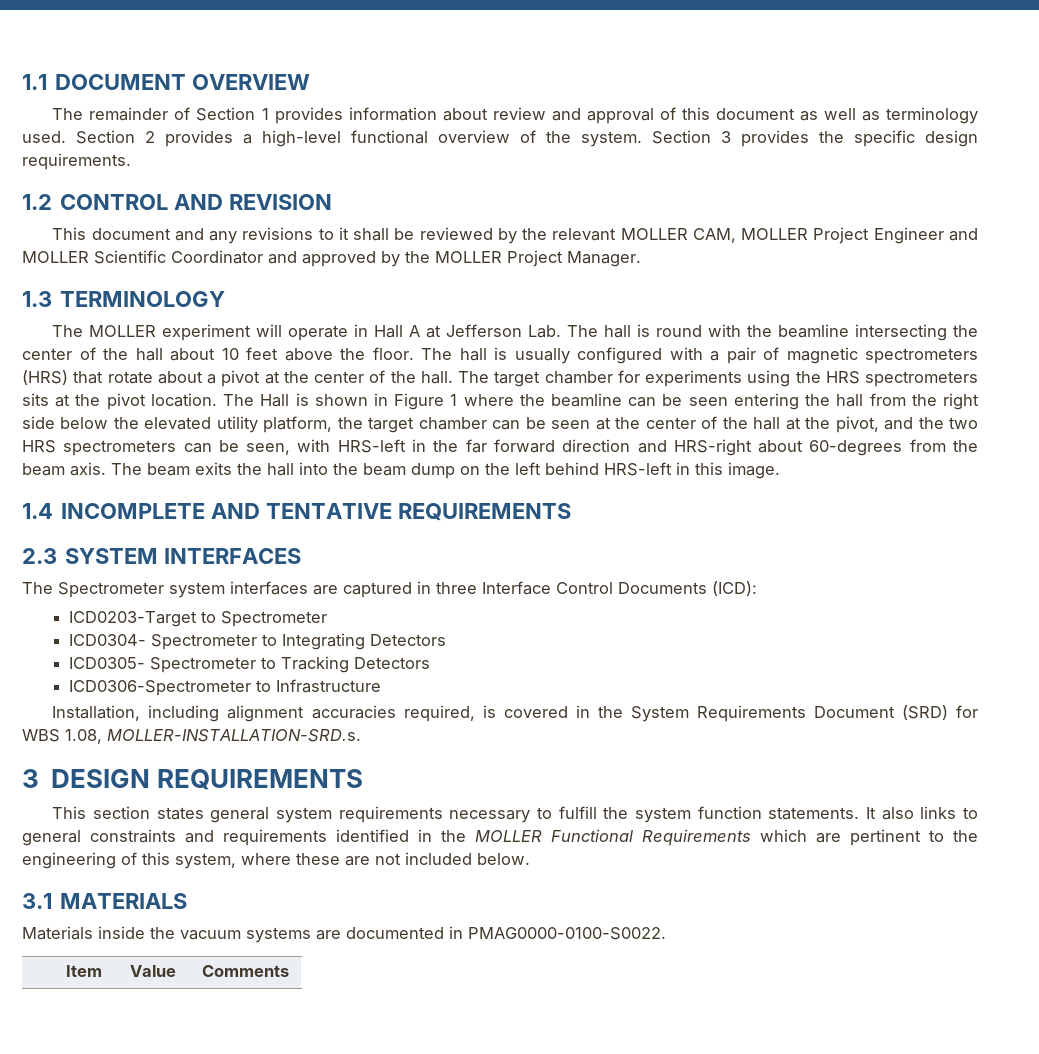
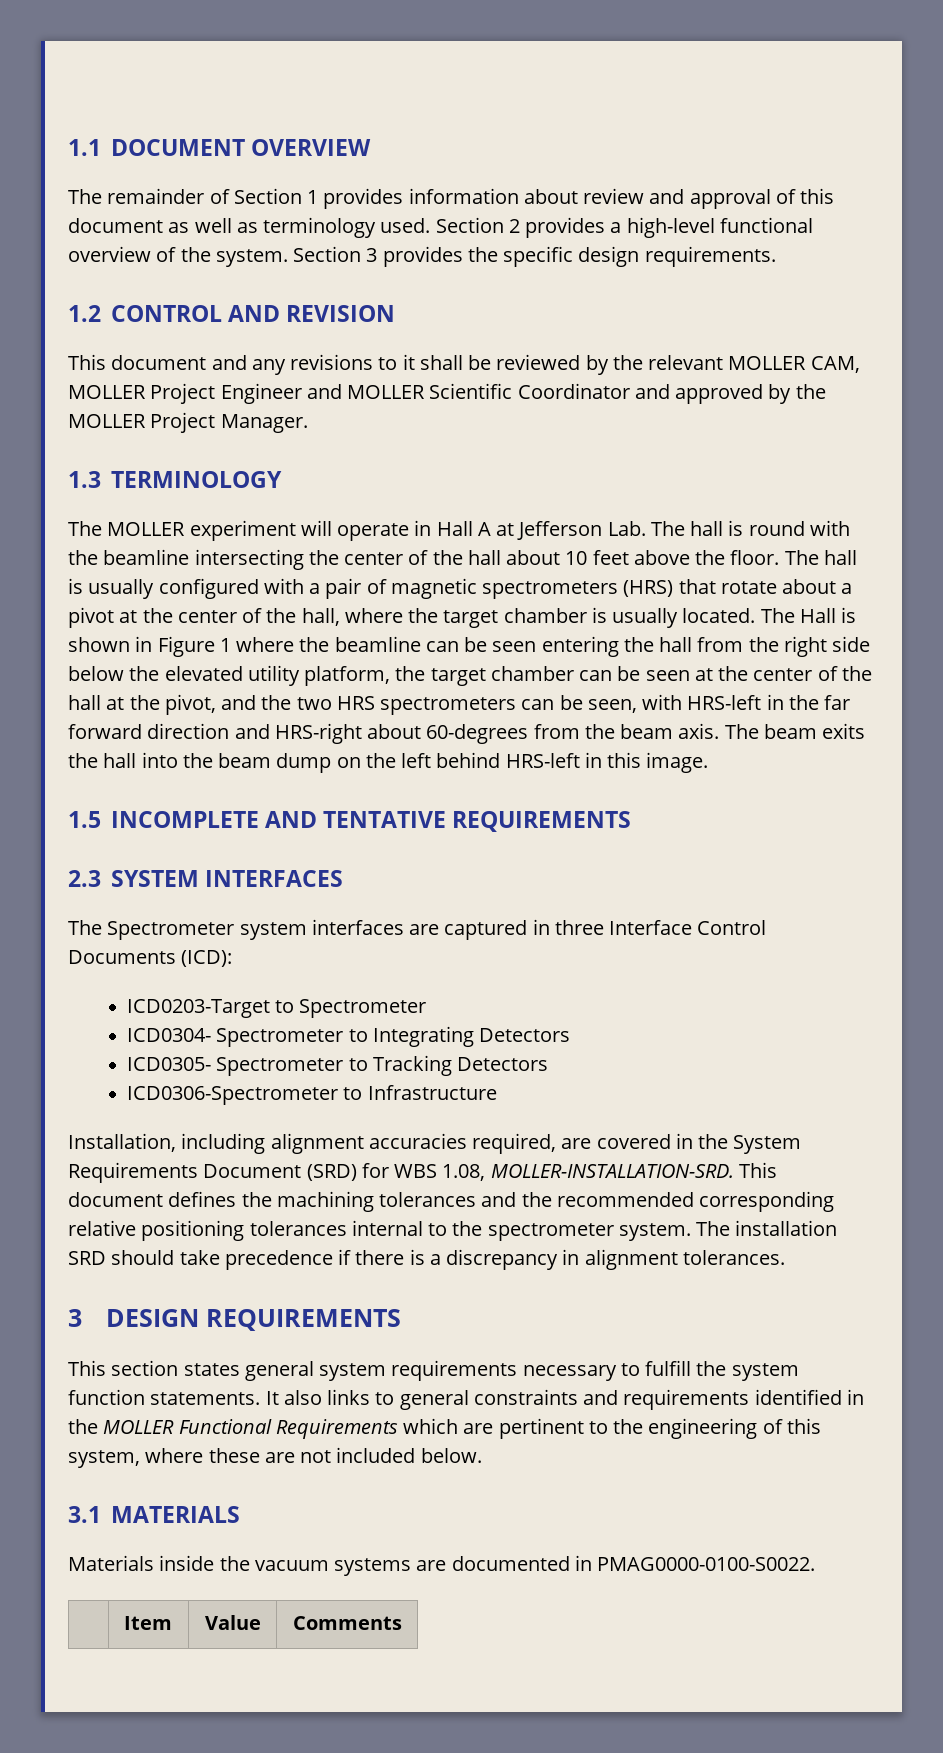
- The hall is usually configured with a pair of magnetic spectrometers (HRS) that rotate about a pivot at the center of the hall. The target chamber for experiments using the HRS spectrometers sits at the pivot location.
+ The hall is usually configured with a pair of magnetic spectrometers (HRS) that rotate about a pivot at the center of the hall, where the target chamber is usually located.
- 1.4 INCOMPLETE AND TENTATIVE REQUIREMENTS
+ 1.5 INCOMPLETE AND TENTATIVE REQUIREMENTS
- Installation, including alignment accuracies required, is covered in the System Requirements Document (SRD) for WBS 1.08, MOLLER-INSTALLATION-SRD.s.
+ Installation, including alignment accuracies required, are covered in the System Requirements Document (SRD) for WBS 1.08, MOLLER-INSTALLATION-SRD. This document defines the machining tolerances and the recommended corresponding relative positioning tolerances internal to the spectrometer system. The installation SRD should take precedence if there is a discrepancy in alignment tolerances.

